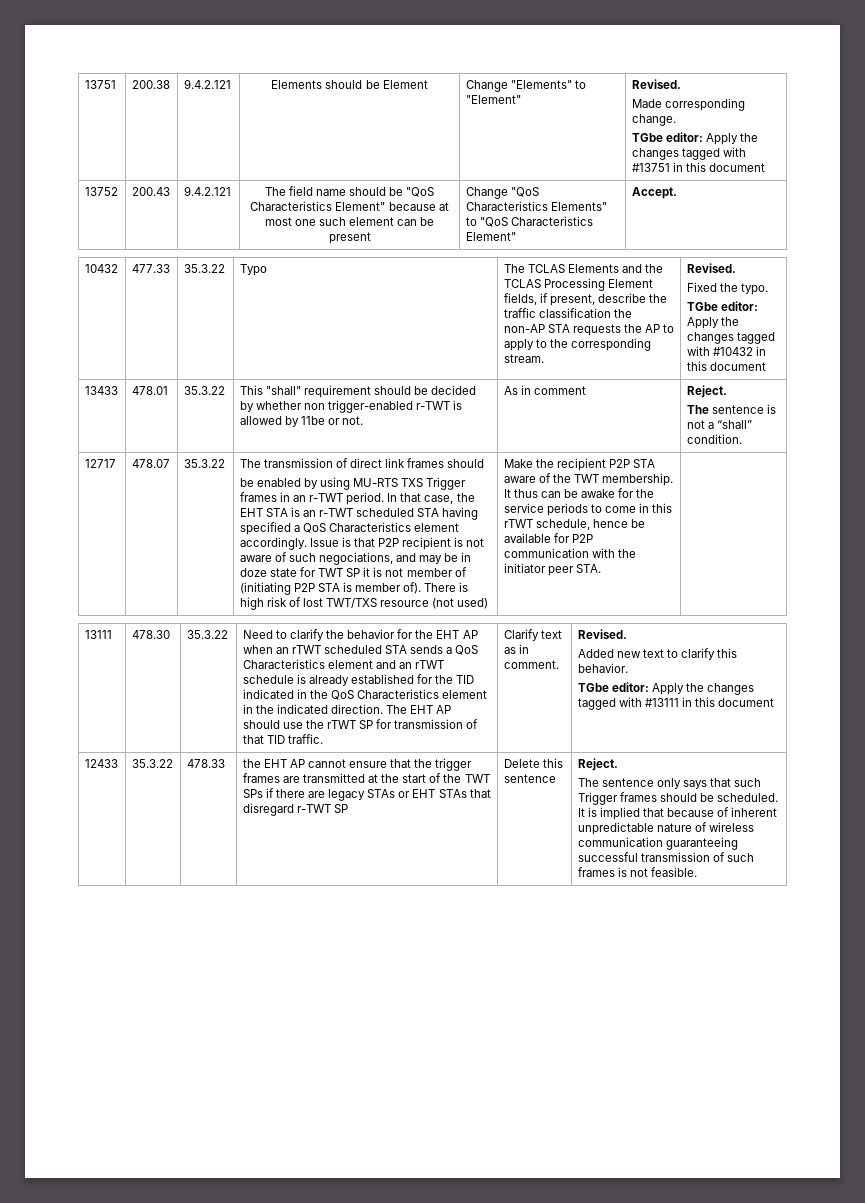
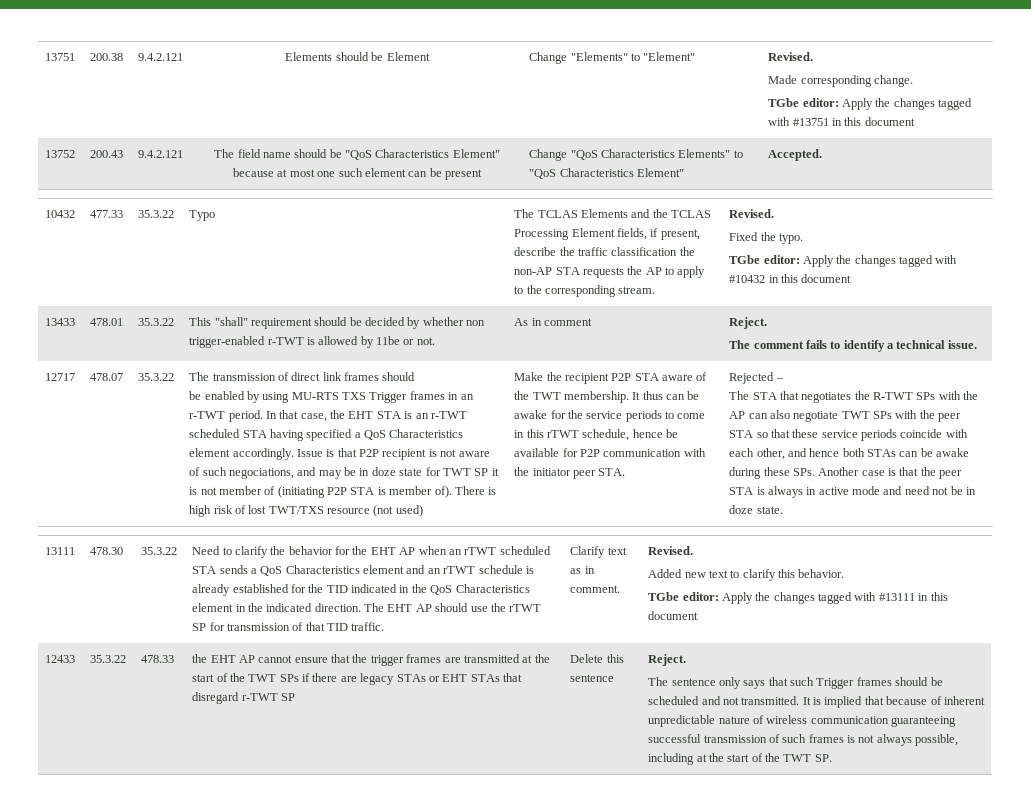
- 13752 | 200.43 | 9.4.2.121 | The field name should be "QoS Characteristics Element" because at most one such element can be present | Change "QoS Characteristics Elements" to "QoS Characteristics Element" | Accept.
+ 13752 | 200.43 | 9.4.2.121 | The field name should be "QoS Characteristics Element" because at most one such element can be present | Change "QoS Characteristics Elements" to "QoS Characteristics Element" | Accepted.
  13433 | 478.01 | 35.3.22 | This "shall" requirement should be decided by whether non trigger-enabled r-TWT is allowed by 11be or not. | As in comment | Reject.
- The sentence is not a “shall” condition.
+ The comment fails to identify a technical issue.
+ Rejected –
+ The STA that negotiates the R-TWT SPs with the AP can also negotiate TWT SPs with the peer STA so that these service periods coincide with each other, and hence both STAs can be awake during these SPs. Another case is that the peer STA is always in active mode and need not be in doze state.
- The sentence only says that such Trigger frames should be scheduled.
+ The sentence only says that such Trigger frames should be scheduled and not transmitted.
- It is implied that because of inherent unpredictable nature of wireless communication guaranteeing successful transmission of such frames is not feasible.
+ It is implied that because of inherent unpredictable nature of wireless communication guaranteeing successful transmission of such frames is not always possible, including at the start of the TWT SP.

